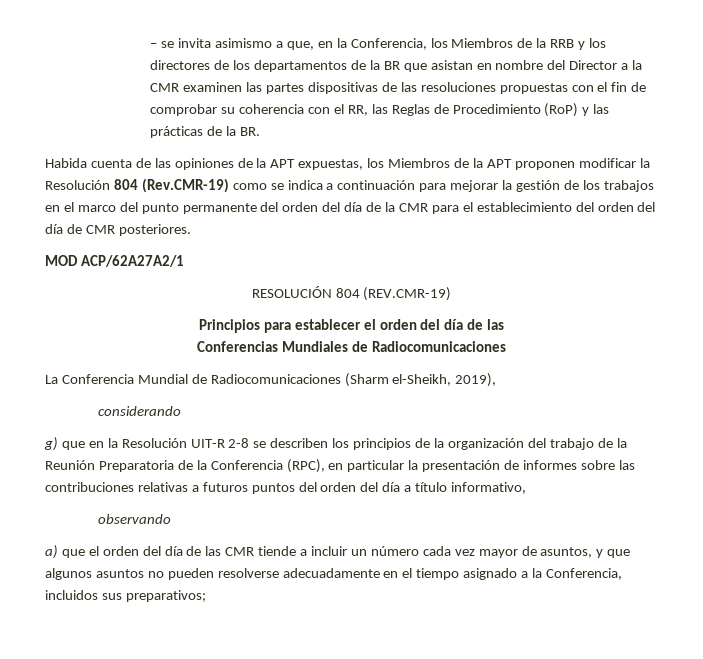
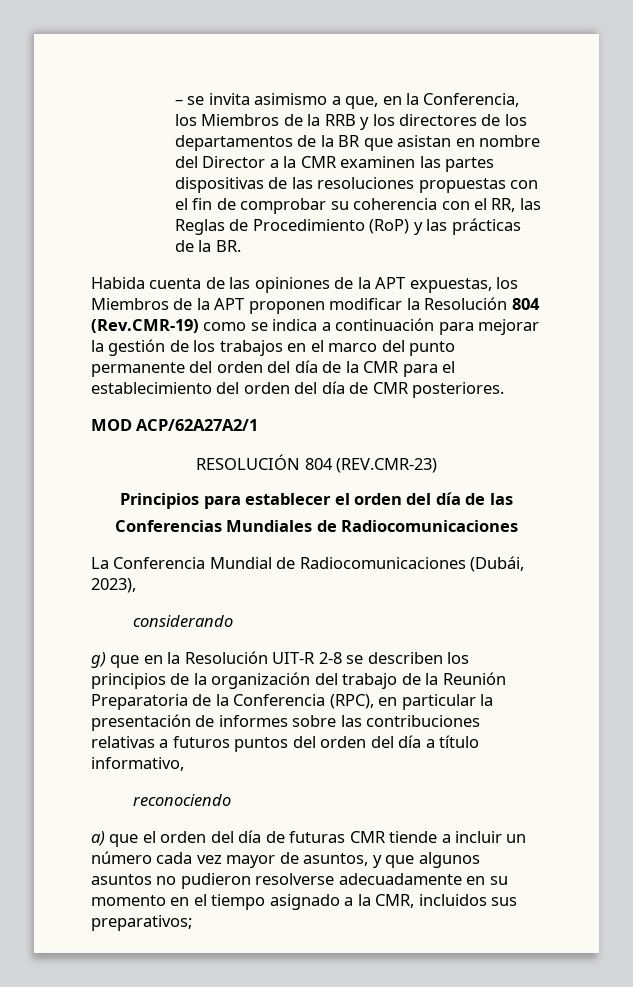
- RESOLUCIÓN 804 (REV.CMR-19)
+ RESOLUCIÓN 804 (REV.CMR-23)
- La Conferencia Mundial de Radiocomunicaciones (Sharm el-Sheikh, 2019),
+ La Conferencia Mundial de Radiocomunicaciones (Dubái, 2023),
- observando
+ reconociendo
- a) que el orden del día de las CMR tiende a incluir un número cada vez mayor de asuntos, y que algunos asuntos no pueden resolverse adecuadamente en el tiempo asignado a la Conferencia, incluidos sus preparativos;
+ a) que el orden del día de futuras CMR tiende a incluir un número cada vez mayor de asuntos, y que algunos asuntos no pudieron resolverse adecuadamente en su momento en el tiempo asignado a la CMR, incluidos sus preparativos;

